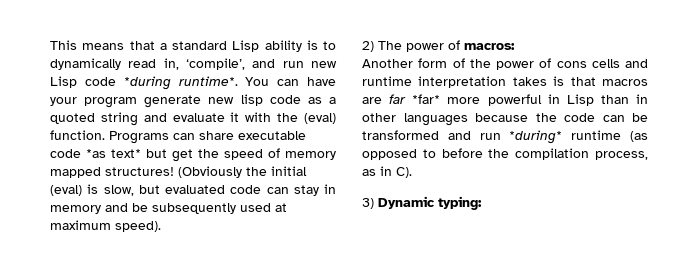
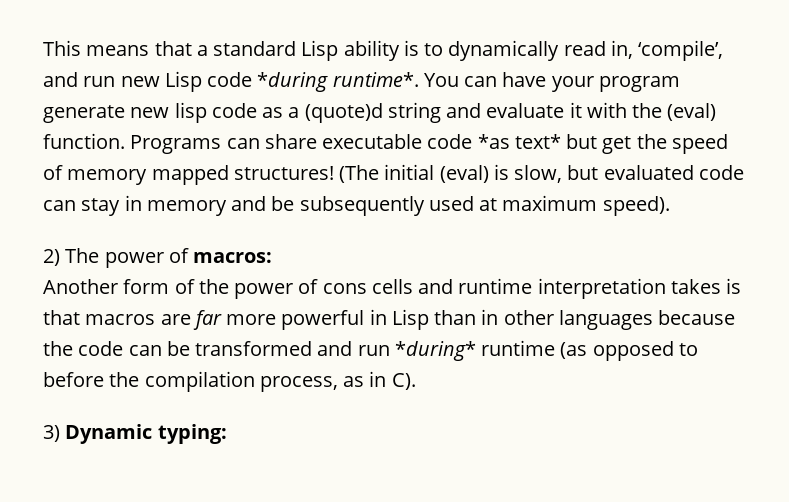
- You can have your program generate new lisp code as a quoted string and evaluate it with the (eval) function.
+ You can have your program generate new lisp code as a (quote)d string and evaluate it with the (eval) function.
- (Obviously the initial (eval) is slow, but evaluated code can stay in memory and be subsequently used at maximum speed).
+ (The initial (eval) is slow, but evaluated code can stay in memory and be subsequently used at maximum speed).
- Another form of the power of cons cells and runtime interpretation takes is that macros are far *far* more powerful in Lisp than in other languages because the code can be transformed and run *during* runtime (as opposed to before the compilation process, as in C).
+ Another form of the power of cons cells and runtime interpretation takes is that macros are far more powerful in Lisp than in other languages because the code can be transformed and run *during* runtime (as opposed to before the compilation process, as in C).

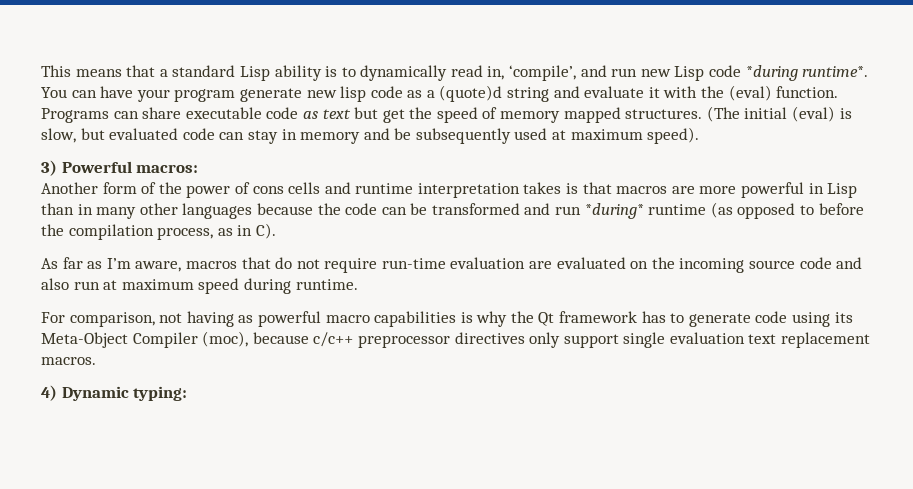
- Programs can share executable code *as text* but get the speed of memory mapped structures!
+ Programs can share executable code as text but get the speed of memory mapped structures.
- 2) The power of macros:
+ 3) Powerful macros:
- Another form of the power of cons cells and runtime interpretation takes is that macros are far more powerful in Lisp than in other languages because the code can be transformed and run *during* runtime (as opposed to before the compilation process, as in C).
+ Another form of the power of cons cells and runtime interpretation takes is that macros are more powerful in Lisp than in many other languages because the code can be transformed and run *during* runtime (as opposed to before the compilation process, as in C).
- 3) Dynamic typing:
+ As far as I’m aware, macros that do not require run-time evaluation are evaluated on the incoming source code and also run at maximum speed during runtime.
+ For comparison, not having as powerful macro capabilities is why the Qt framework has to generate code using its Meta-Object Compiler (moc), because c/c++ preprocessor directives only support single evaluation text replacement macros.
+ 4) Dynamic typing:

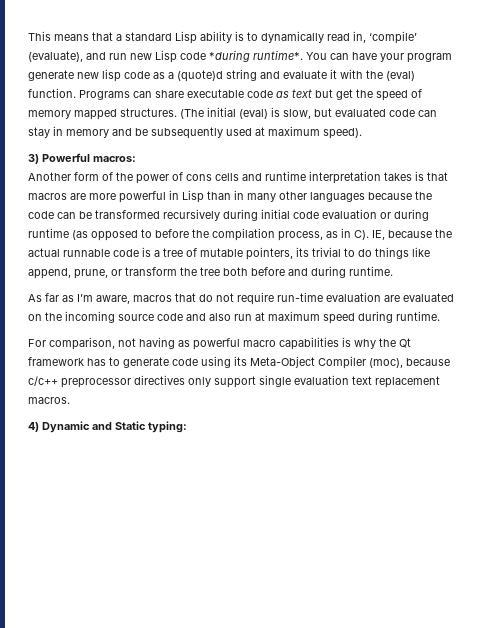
- This means that a standard Lisp ability is to dynamically read in, ‘compile’, and run new Lisp code *during runtime*.
+ This means that a standard Lisp ability is to dynamically read in, ‘compile’ (evaluate), and run new Lisp code *during runtime*.
- Another form of the power of cons cells and runtime interpretation takes is that macros are more powerful in Lisp than in many other languages because the code can be transformed and run *during* runtime (as opposed to before the compilation process, as in C).
+ Another form of the power of cons cells and runtime interpretation takes is that macros are more powerful in Lisp than in many other languages because the code can be transformed recursively during initial code evaluation or during runtime (as opposed to before the compilation process, as in C). IE, because the actual runnable code is a tree of mutable pointers, its trivial to do things like append, prune, or transform the tree both before and during runtime.
- 4) Dynamic typing:
+ 4) Dynamic and Static typing:

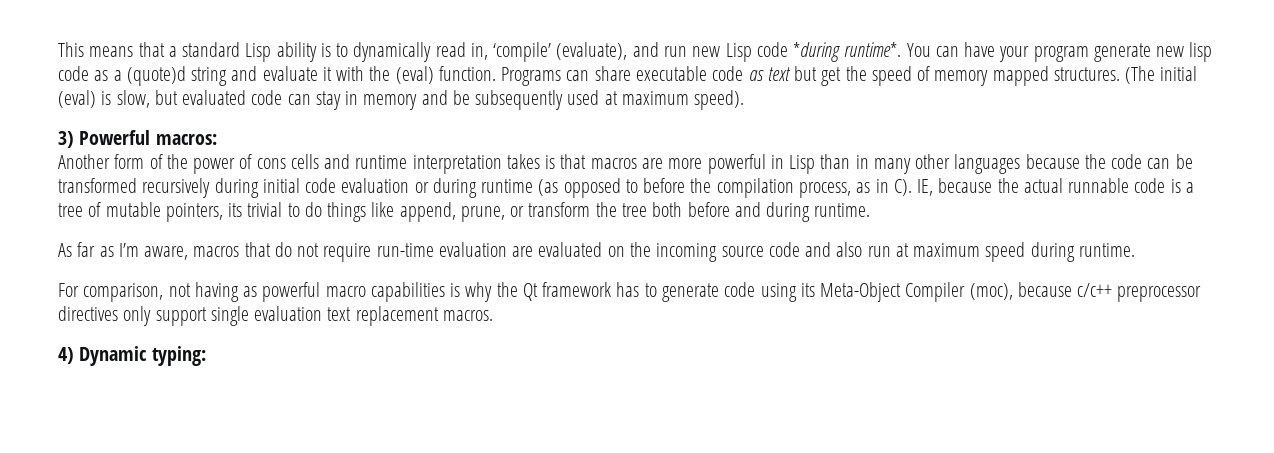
- 4) Dynamic and Static typing:
+ 4) Dynamic typing:

